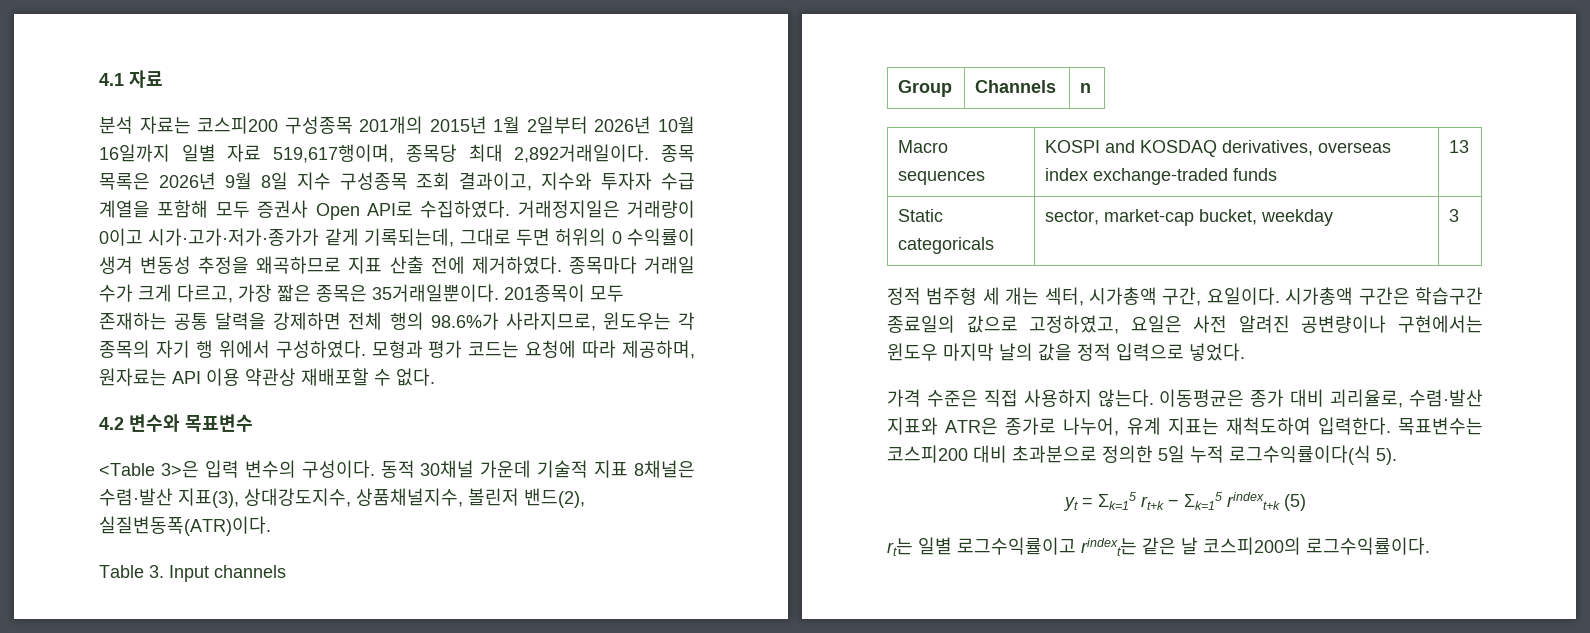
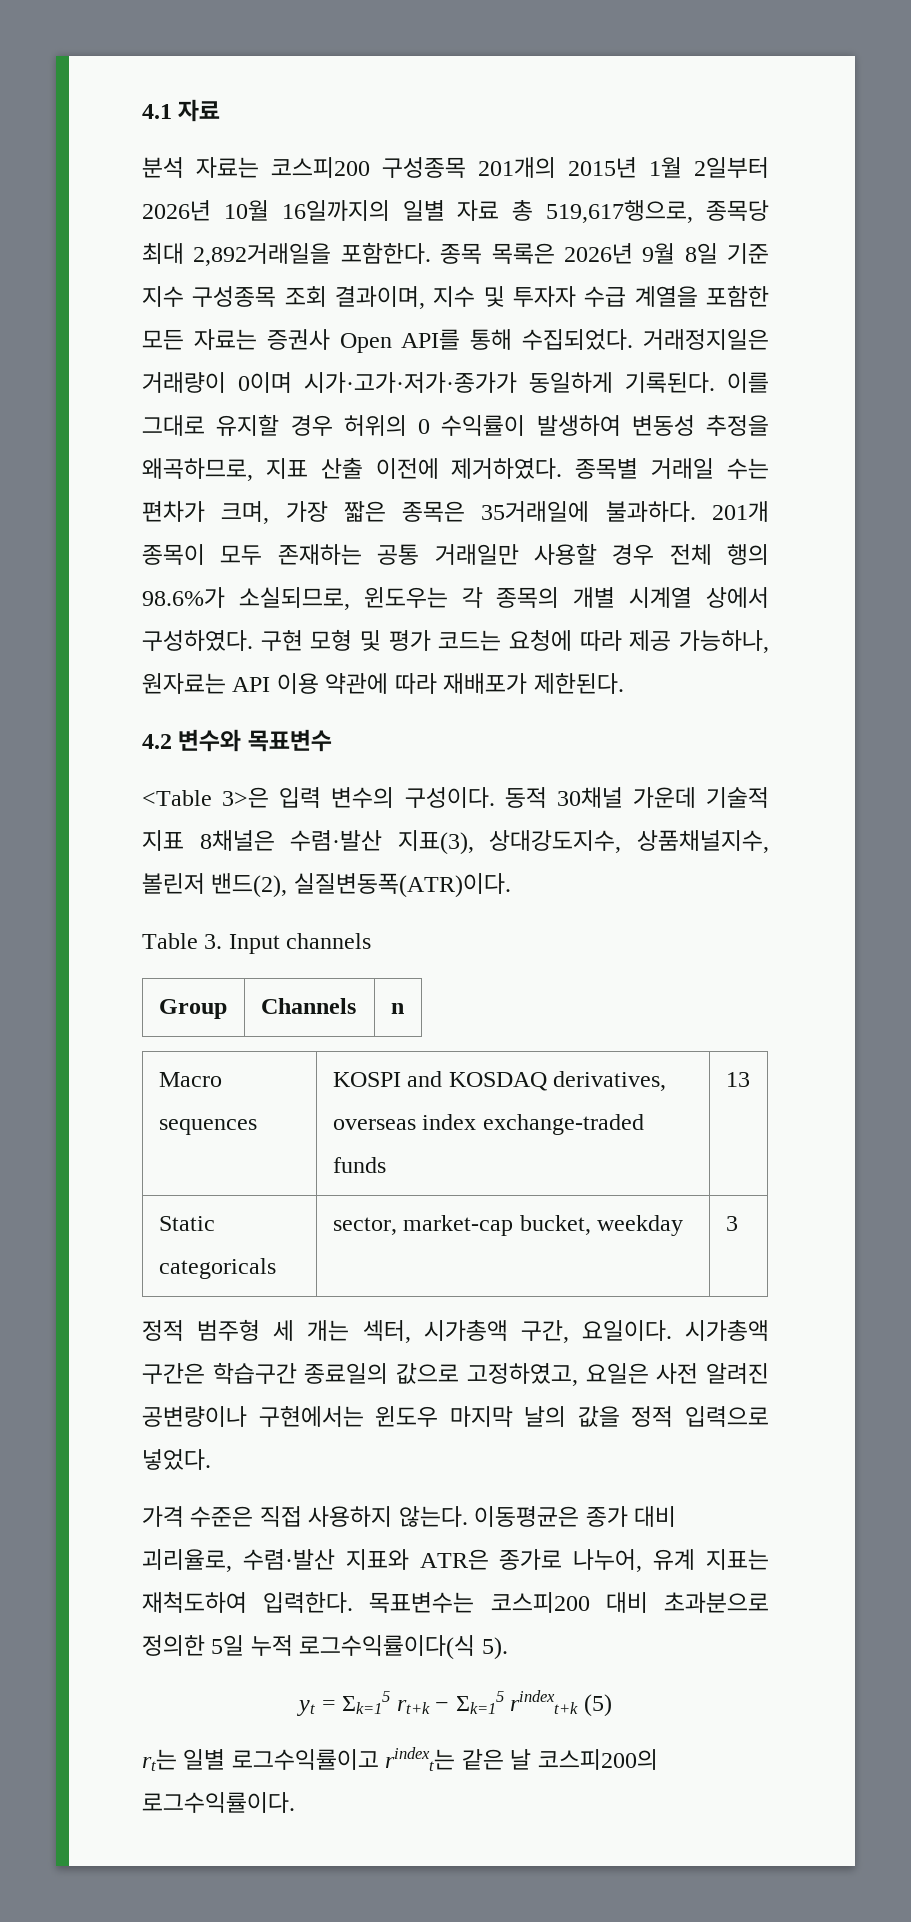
- 분석 자료는 코스피200 구성종목 201개의 2015년 1월 2일부터 2026년 10월 16일까지 일별 자료 519,617행이며, 종목당 최대 2,892거래일이다.
+ 분석 자료는 코스피200 구성종목 201개의 2015년 1월 2일부터 2026년 10월 16일까지의 일별 자료 총 519,617행으로, 종목당 최대 2,892거래일을 포함한다.
- 종목 목록은 2026년 9월 8일 지수 구성종목 조회 결과이고, 지수와 투자자 수급 계열을 포함해 모두 증권사 Open API로 수집하였다. 거래정지일은 거래량이 0이고 시가·고가·저가·종가가 같게 기록되는데, 그대로 두면 허위의 0 수익률이 생겨 변동성 추정을 왜곡하므로 지표 산출 전에 제거하였다. 종목마다 거래일 수가 크게 다르고, 가장 짧은 종목은 35거래일뿐이다. 201종목이 모두 존재하는 공통 달력을 강제하면 전체 행의 98.6%가 사라지므로, 윈도우는 각 종목의 자기 행 위에서 구성하였다. 모형과 평가 코드는 요청에 따라 제공하며, 원자료는 API 이용 약관상 재배포할 수 없다.
+ 종목 목록은 2026년 9월 8일 기준 지수 구성종목 조회 결과이며, 지수 및 투자자 수급 계열을 포함한 모든 자료는 증권사 Open API를 통해 수집되었다. 거래정지일은 거래량이 0이며 시가·고가·저가·종가가 동일하게 기록된다. 이를 그대로 유지할 경우 허위의 0 수익률이 발생하여 변동성 추정을 왜곡하므로, 지표 산출 이전에 제거하였다. 종목별 거래일 수는 편차가 크며, 가장 짧은 종목은 35거래일에 불과하다. 201개 종목이 모두 존재하는 공통 거래일만 사용할 경우 전체 행의 98.6%가 소실되므로, 윈도우는 각 종목의 개별 시계열 상에서 구성하였다. 구현 모형 및 평가 코드는 요청에 따라 제공 가능하나, 원자료는 API 이용 약관에 따라 재배포가 제한된다.

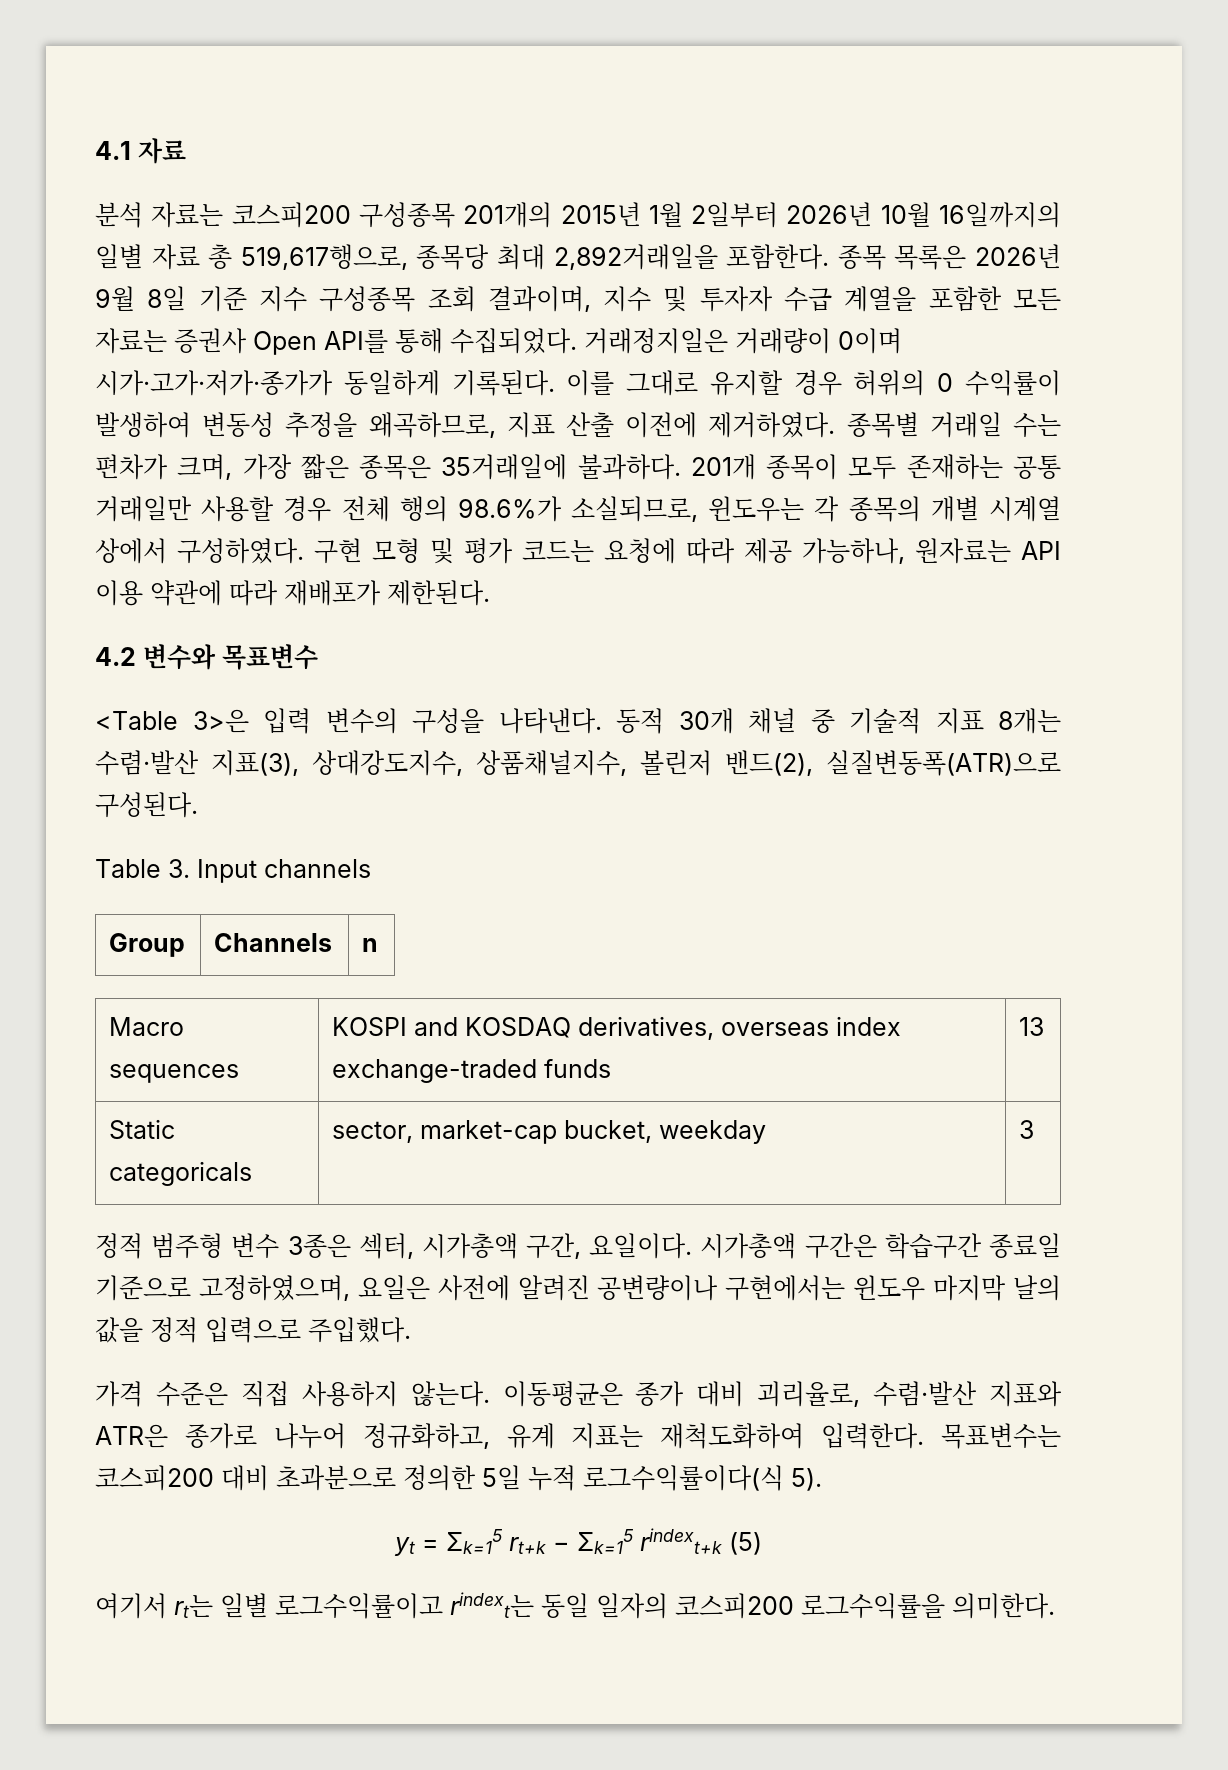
- <Table 3>은 입력 변수의 구성이다. 동적 30채널 가운데 기술적 지표 8채널은 수렴·발산 지표(3), 상대강도지수, 상품채널지수, 볼린저 밴드(2), 실질변동폭(ATR)이다.
+ <Table 3>은 입력 변수의 구성을 나타낸다. 동적 30개 채널 중 기술적 지표 8개는 수렴·발산 지표(3), 상대강도지수, 상품채널지수, 볼린저 밴드(2), 실질변동폭(ATR)으로 구성된다.
- 정적 범주형 세 개는 섹터, 시가총액 구간, 요일이다.
+ 정적 범주형 변수 3종은 섹터, 시가총액 구간, 요일이다.
- 시가총액 구간은 학습구간 종료일의 값으로 고정하였고, 요일은 사전 알려진 공변량이나 구현에서는 윈도우 마지막 날의 값을 정적 입력으로 넣었다.
+ 시가총액 구간은 학습구간 종료일 기준으로 고정하였으며, 요일은 사전에 알려진 공변량이나 구현에서는 윈도우 마지막 날의 값을 정적 입력으로 주입했다.
- 이동평균은 종가 대비 괴리율로, 수렴·발산 지표와 ATR은 종가로 나누어, 유계 지표는 재척도하여 입력한다.
+ 이동평균은 종가 대비 괴리율로, 수렴·발산 지표와 ATR은 종가로 나누어 정규화하고, 유계 지표는 재척도화하여 입력한다.
- rt는 일별 로그수익률이고 rindext는 같은 날 코스피200의 로그수익률이다.
+ 여기서 rt는 일별 로그수익률이고 rindext는 동일 일자의 코스피200 로그수익률을 의미한다.

